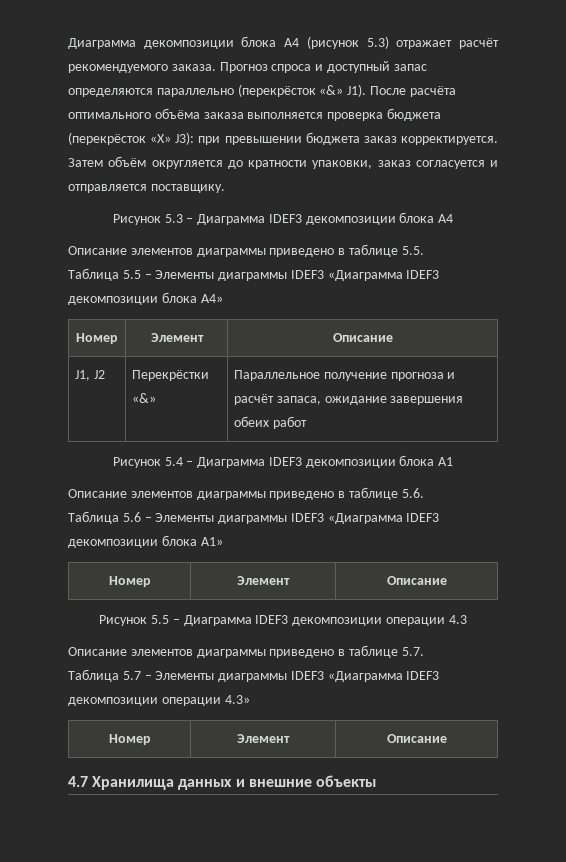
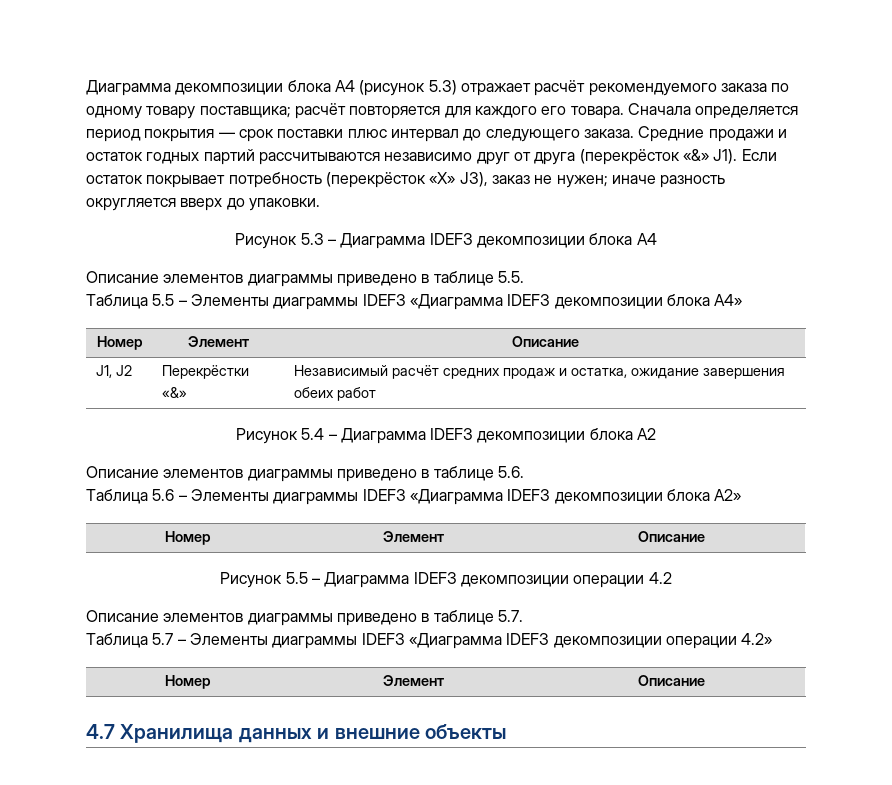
- Диаграмма декомпозиции блока A4 (рисунок 5.3) отражает расчёт рекомендуемого заказа. Прогноз спроса и доступный запас определяются параллельно (перекрёсток «&» J1). После расчёта оптимального объёма заказа выполняется проверка бюджета (перекрёсток «X» J3): при превышении бюджета заказ корректируется. Затем объём округляется до кратности упаковки, заказ согласуется и отправляется поставщику.
+ Диаграмма декомпозиции блока A4 (рисунок 5.3) отражает расчёт рекомендуемого заказа по одному товару поставщика; расчёт повторяется для каждого его товара. Сначала определяется период покрытия — срок поставки плюс интервал до следующего заказа. Средние продажи и остаток годных партий рассчитываются независимо друг от друга (перекрёсток «&» J1). Если остаток покрывает потребность (перекрёсток «X» J3), заказ не нужен; иначе разность округляется вверх до упаковки.
- J1, J2 | Перекрёстки «&» | Параллельное получение прогноза и расчёт запаса, ожидание завершения обеих работ
+ J1, J2 | Перекрёстки «&» | Независимый расчёт средних продаж и остатка, ожидание завершения обеих работ
- Рисунок 5.4 – Диаграмма IDEF3 декомпозиции блока A1
+ Рисунок 5.4 – Диаграмма IDEF3 декомпозиции блока A2
- Таблица 5.6 – Элементы диаграммы IDEF3 «Диаграмма IDEF3 декомпозиции блока A1»
+ Таблица 5.6 – Элементы диаграммы IDEF3 «Диаграмма IDEF3 декомпозиции блока A2»
- Рисунок 5.5 – Диаграмма IDEF3 декомпозиции операции 4.3
+ Рисунок 5.5 – Диаграмма IDEF3 декомпозиции операции 4.2
- Таблица 5.7 – Элементы диаграммы IDEF3 «Диаграмма IDEF3 декомпозиции операции 4.3»
+ Таблица 5.7 – Элементы диаграммы IDEF3 «Диаграмма IDEF3 декомпозиции операции 4.2»

